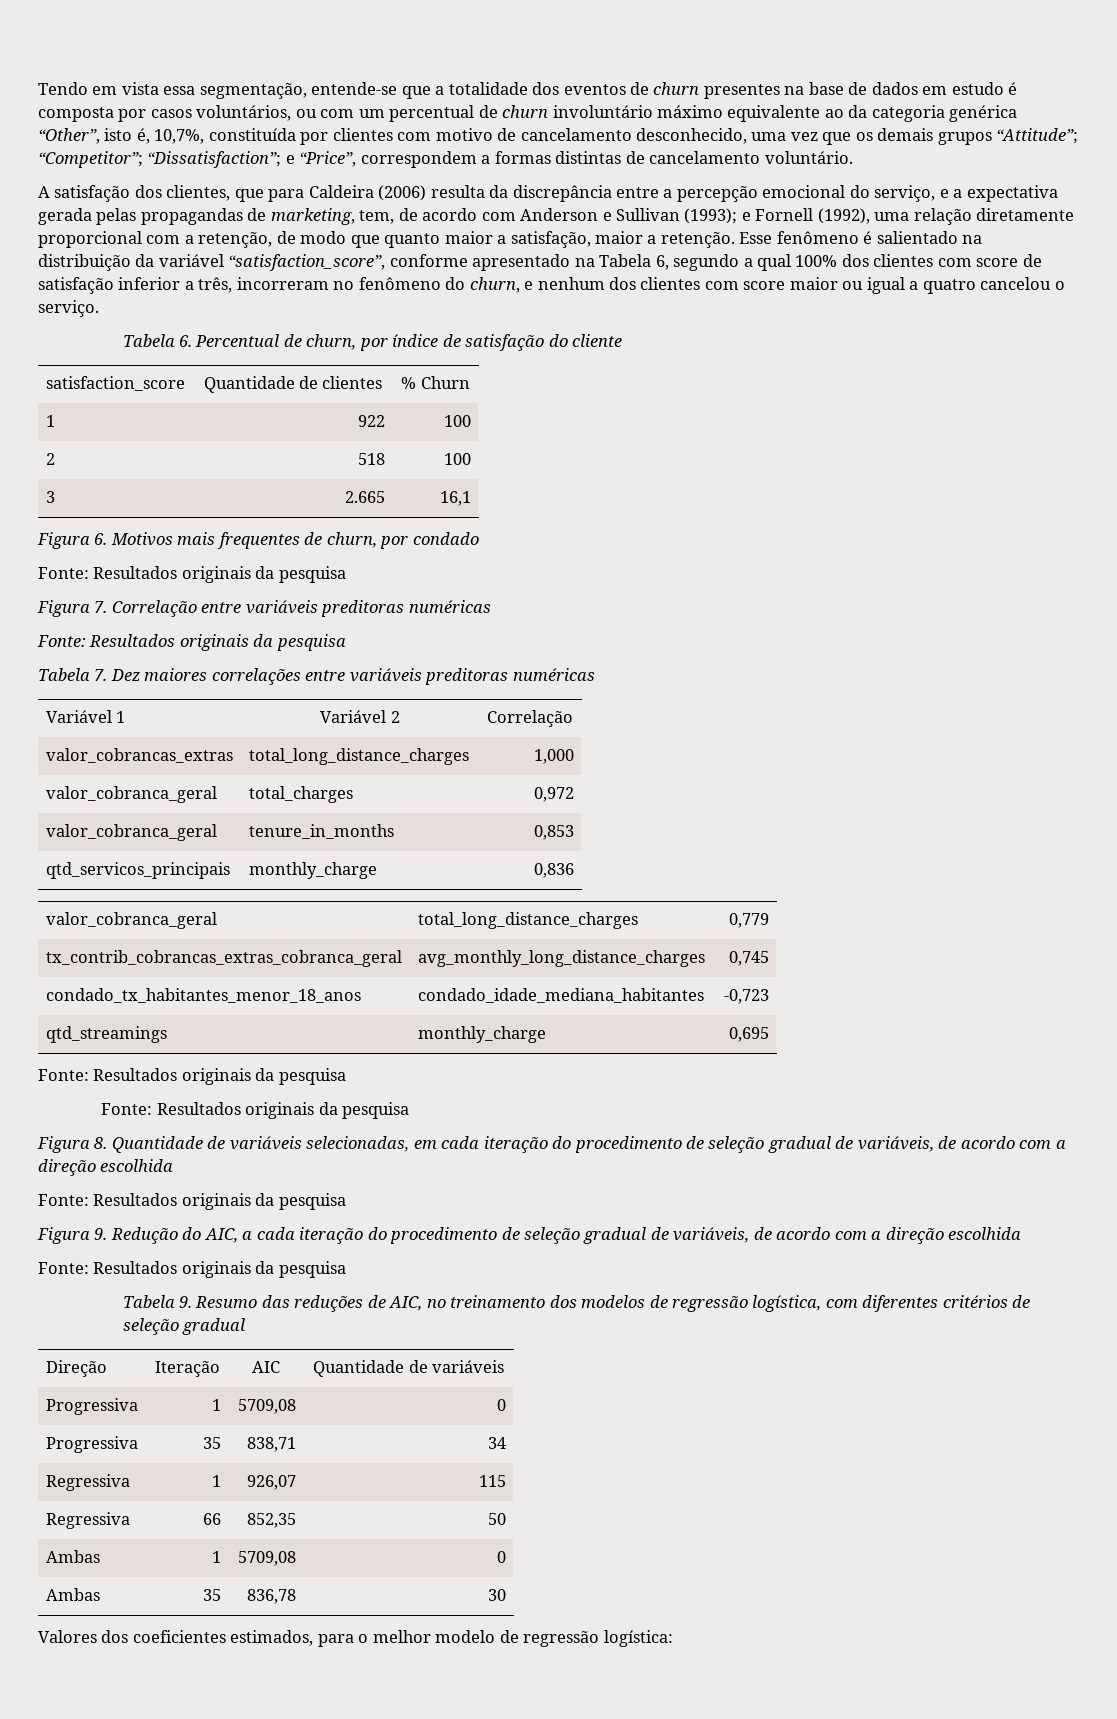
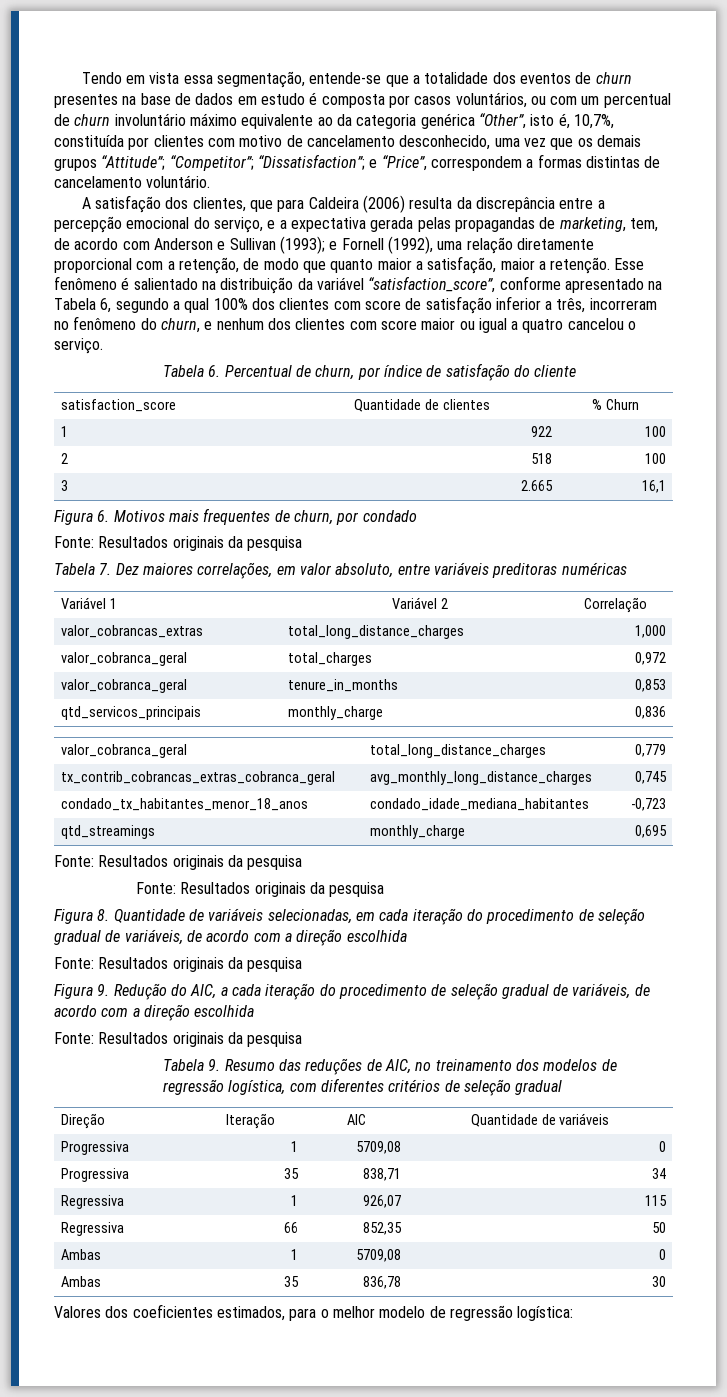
- Figura 7. Correlação entre variáveis preditoras numéricas
- Fonte: Resultados originais da pesquisa
- Tabela 7. Dez maiores correlações entre variáveis preditoras numéricas
+ Tabela 7. Dez maiores correlações, em valor absoluto, entre variáveis preditoras numéricas

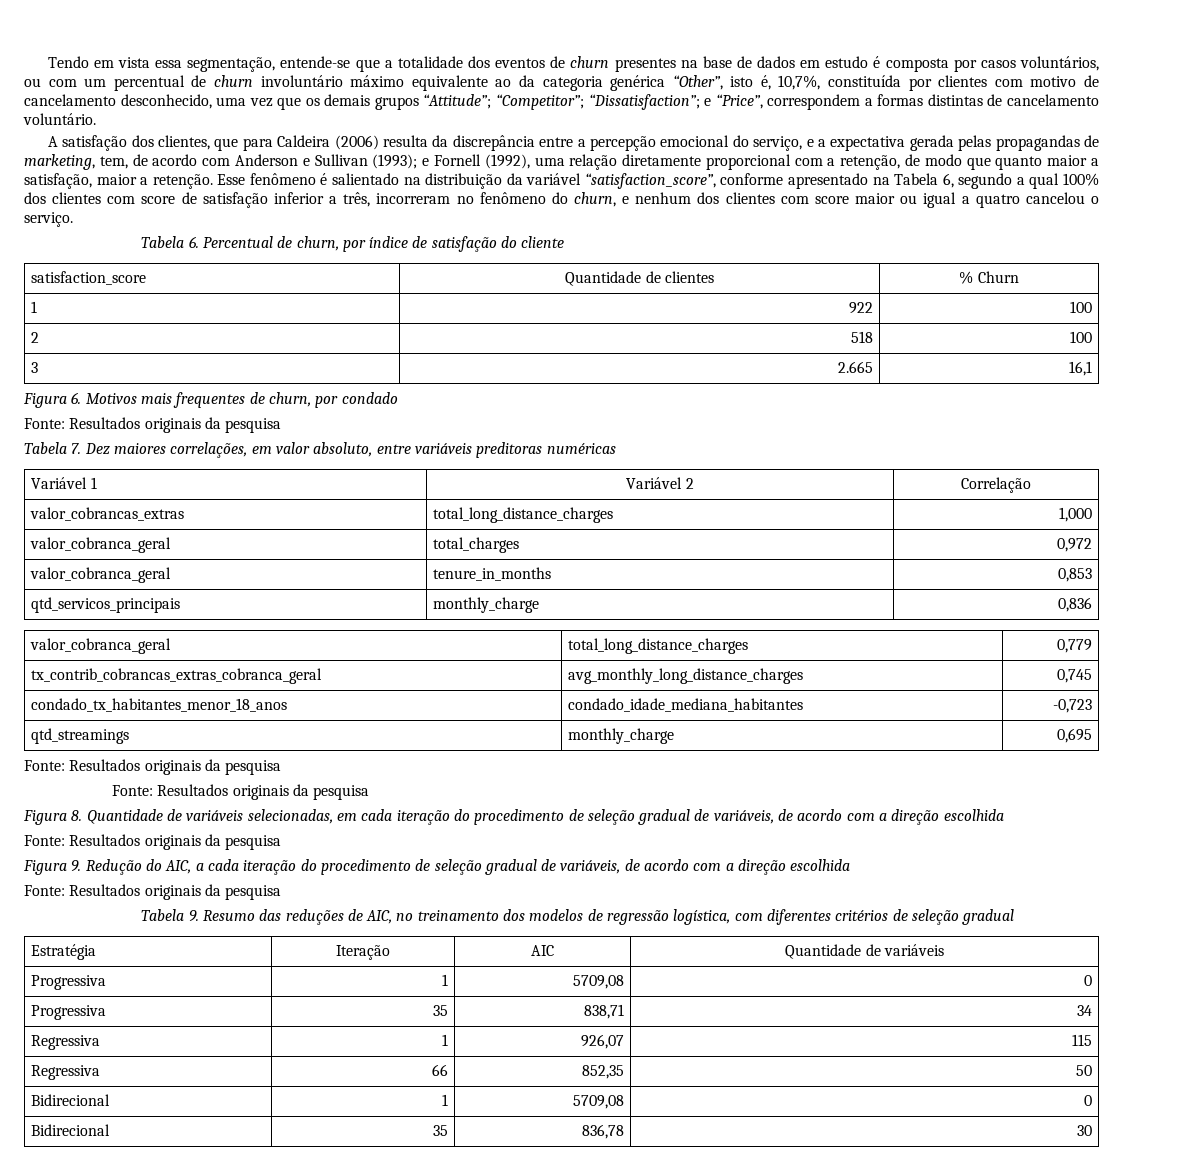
- Direção | Iteração | AIC | Quantidade de variáveis
+ Estratégia | Iteração | AIC | Quantidade de variáveis
- Ambas | 1 | 5709,08 | 0
- Ambas | 35 | 836,78 | 30
+ Bidirecional | 1 | 5709,08 | 0
+ Bidirecional | 35 | 836,78 | 30
- Valores dos coeficientes estimados, para o melhor modelo de regressão logística:

